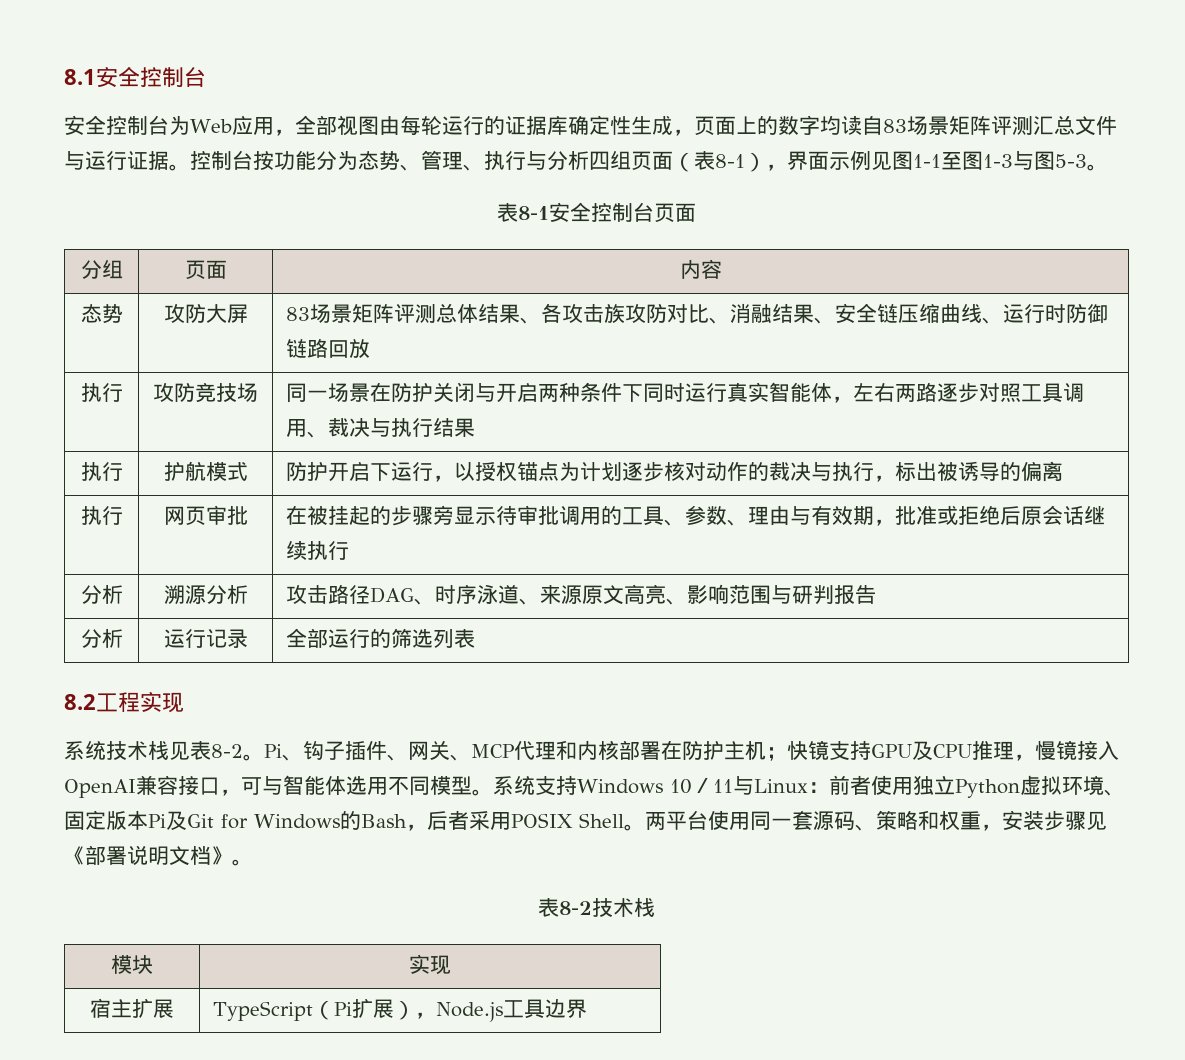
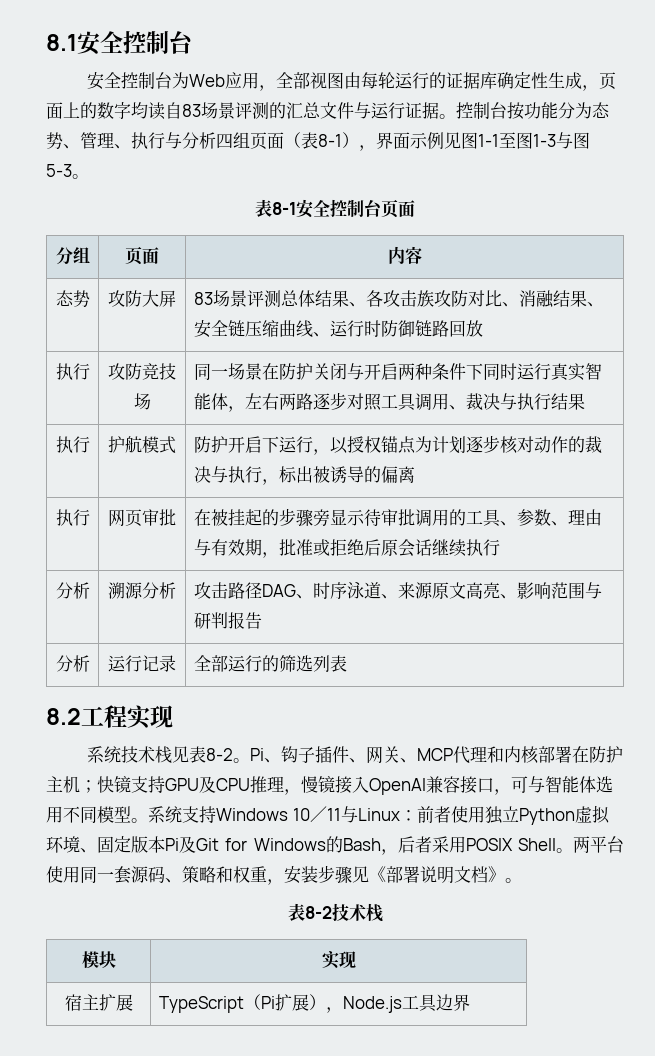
- 安全控制台为Web应用，全部视图由每轮运行的证据库确定性生成，页面上的数字均读自83场景矩阵评测汇总文件与运行证据。
+ 安全控制台为Web应用，全部视图由每轮运行的证据库确定性生成，页面上的数字均读自83场景评测的汇总文件与运行证据。
- 态势 | 攻防大屏 | 83场景矩阵评测总体结果、各攻击族攻防对比、消融结果、安全链压缩曲线、运行时防御链路回放
+ 态势 | 攻防大屏 | 83场景评测总体结果、各攻击族攻防对比、消融结果、安全链压缩曲线、运行时防御链路回放

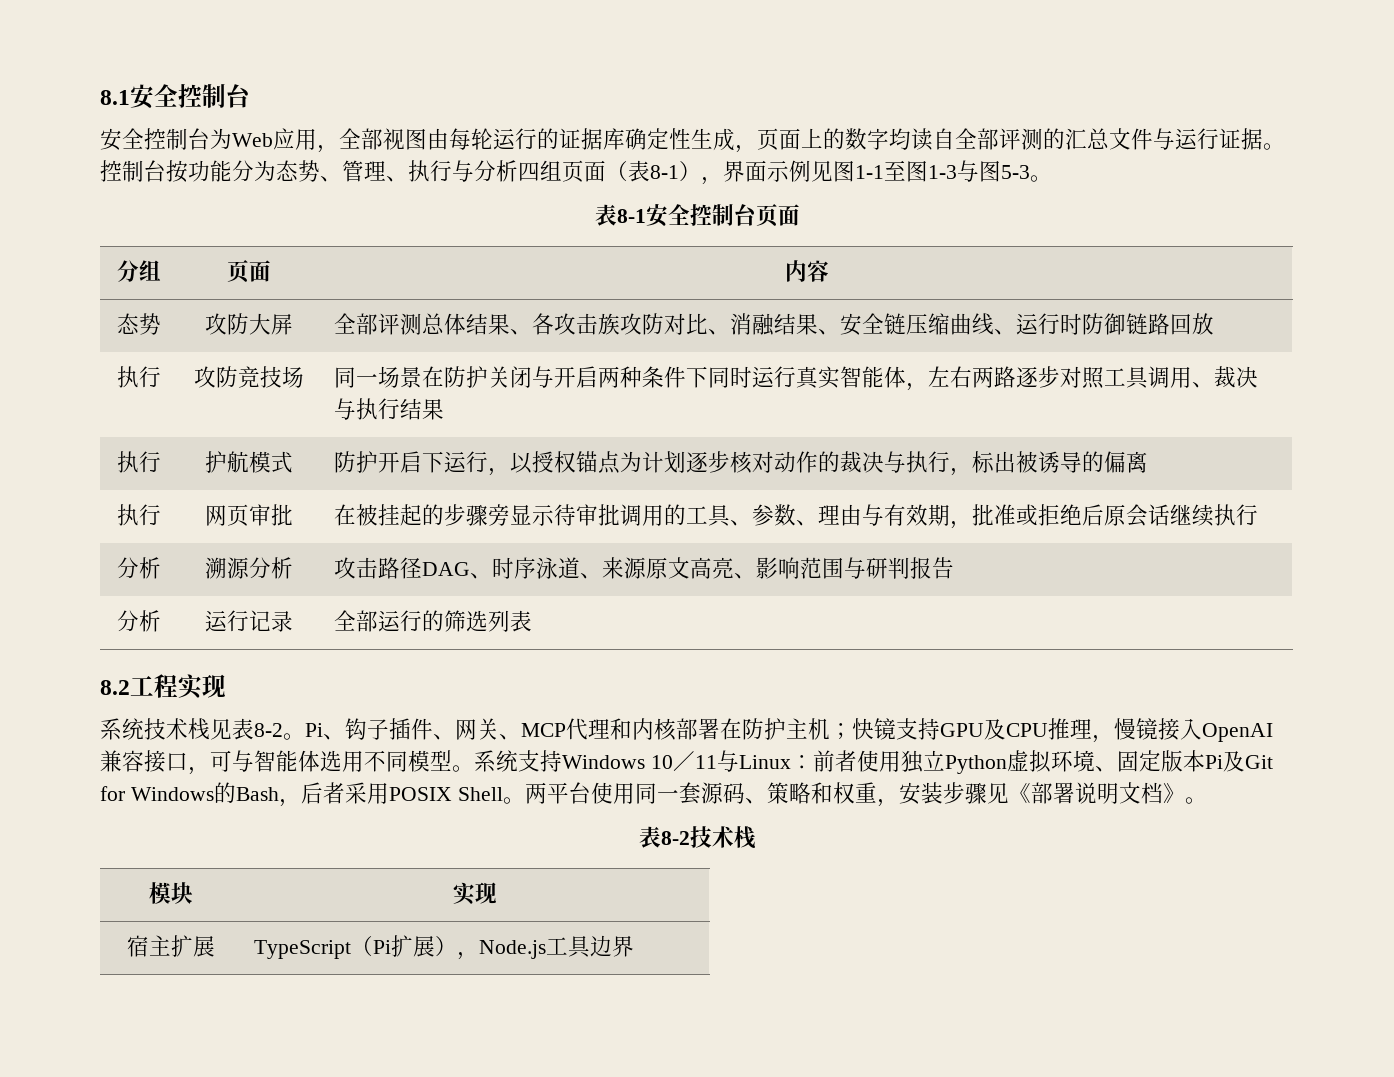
- 安全控制台为Web应用，全部视图由每轮运行的证据库确定性生成，页面上的数字均读自83场景评测的汇总文件与运行证据。
+ 安全控制台为Web应用，全部视图由每轮运行的证据库确定性生成，页面上的数字均读自全部评测的汇总文件与运行证据。
- 态势 | 攻防大屏 | 83场景评测总体结果、各攻击族攻防对比、消融结果、安全链压缩曲线、运行时防御链路回放
+ 态势 | 攻防大屏 | 全部评测总体结果、各攻击族攻防对比、消融结果、安全链压缩曲线、运行时防御链路回放

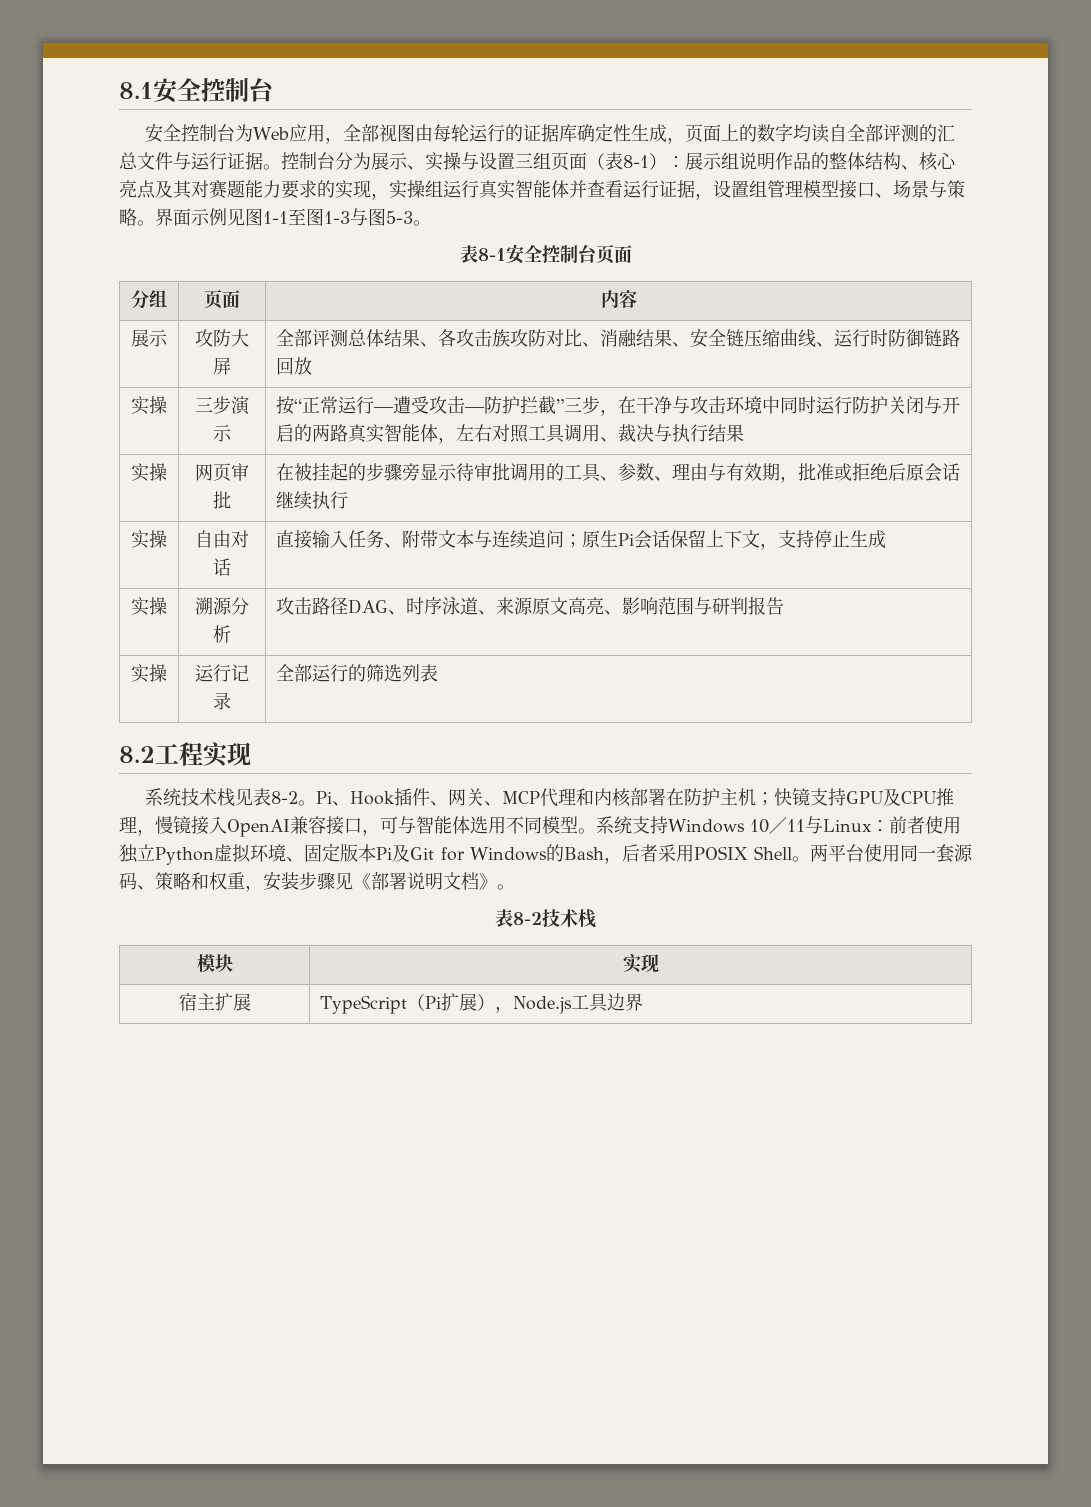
- 控制台按功能分为态势、管理、执行与分析四组页面（表8-1），界面示例见图1-1至图1-3与图5-3。
+ 控制台分为展示、实操与设置三组页面（表8-1）：展示组说明作品的整体结构、核心亮点及其对赛题能力要求的实现，实操组运行真实智能体并查看运行证据，设置组管理模型接口、场景与策略。界面示例见图1-1至图1-3与图5-3。
- 态势 | 攻防大屏 | 全部评测总体结果、各攻击族攻防对比、消融结果、安全链压缩曲线、运行时防御链路回放
+ 展示 | 攻防大屏 | 全部评测总体结果、各攻击族攻防对比、消融结果、安全链压缩曲线、运行时防御链路回放
- 执行 | 攻防竞技场 | 同一场景在防护关闭与开启两种条件下同时运行真实智能体，左右两路逐步对照工具调用、裁决与执行结果
+ 实操 | 三步演示 | 按“正常运行—遭受攻击—防护拦截”三步，在干净与攻击环境中同时运行防护关闭与开启的两路真实智能体，左右对照工具调用、裁决与执行结果
- 执行 | 护航模式 | 防护开启下运行，以授权锚点为计划逐步核对动作的裁决与执行，标出被诱导的偏离
- 执行 | 网页审批 | 在被挂起的步骤旁显示待审批调用的工具、参数、理由与有效期，批准或拒绝后原会话继续执行
+ 实操 | 网页审批 | 在被挂起的步骤旁显示待审批调用的工具、参数、理由与有效期，批准或拒绝后原会话继续执行
- 分析 | 溯源分析 | 攻击路径DAG、时序泳道、来源原文高亮、影响范围与研判报告
+ 实操 | 自由对话 | 直接输入任务、附带文本与连续追问；原生Pi会话保留上下文，支持停止生成
+ 实操 | 溯源分析 | 攻击路径DAG、时序泳道、来源原文高亮、影响范围与研判报告
- 分析 | 运行记录 | 全部运行的筛选列表
+ 实操 | 运行记录 | 全部运行的筛选列表
- Pi、钩子插件、网关、MCP代理和内核部署在防护主机；快镜支持GPU及CPU推理，慢镜接入OpenAI兼容接口，可与智能体选用不同模型。
+ Pi、Hook插件、网关、MCP代理和内核部署在防护主机；快镜支持GPU及CPU推理，慢镜接入OpenAI兼容接口，可与智能体选用不同模型。

